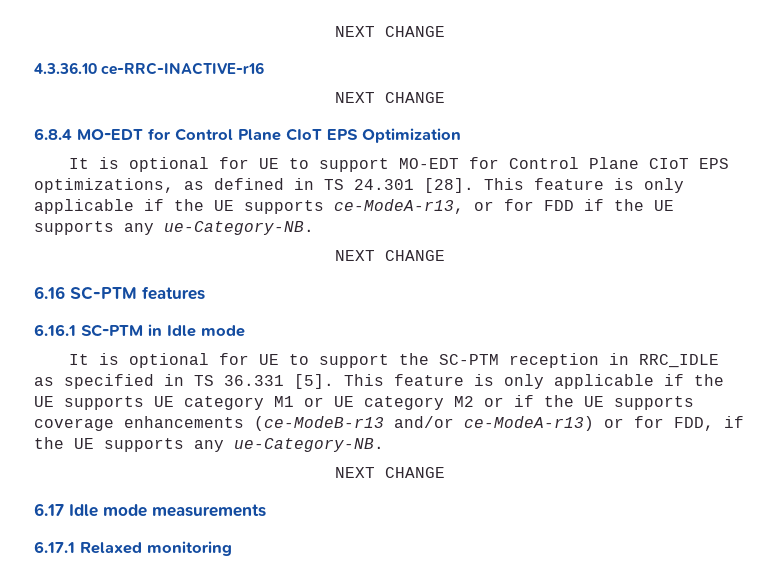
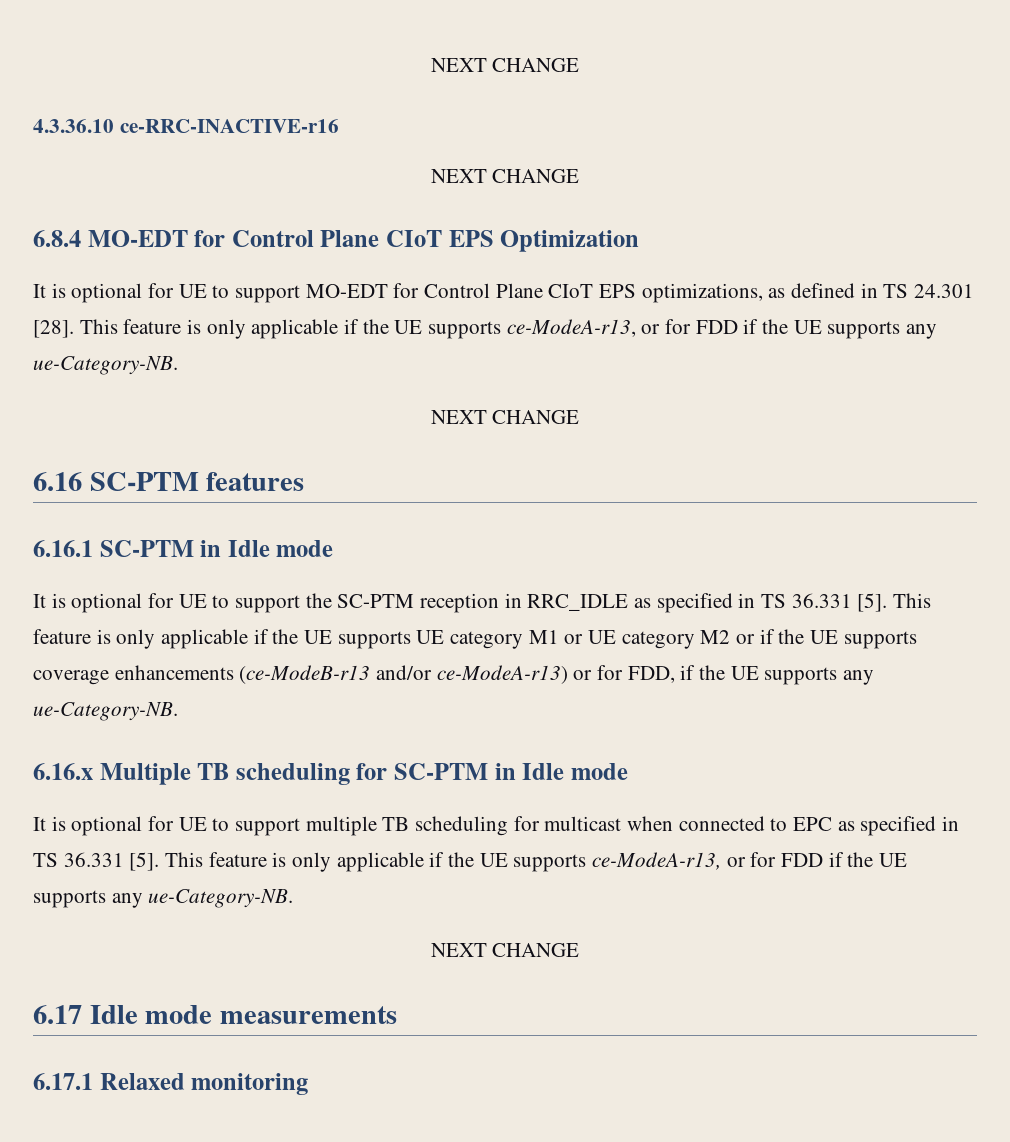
+ 6.16.x Multiple TB scheduling for SC-PTM in Idle mode
+ It is optional for UE to support multiple TB scheduling for multicast when connected to EPC as specified in TS 36.331 [5]. This feature is only applicable if the UE supports ce-ModeA-r13, or for FDD if the UE supports any ue-Category-NB.

